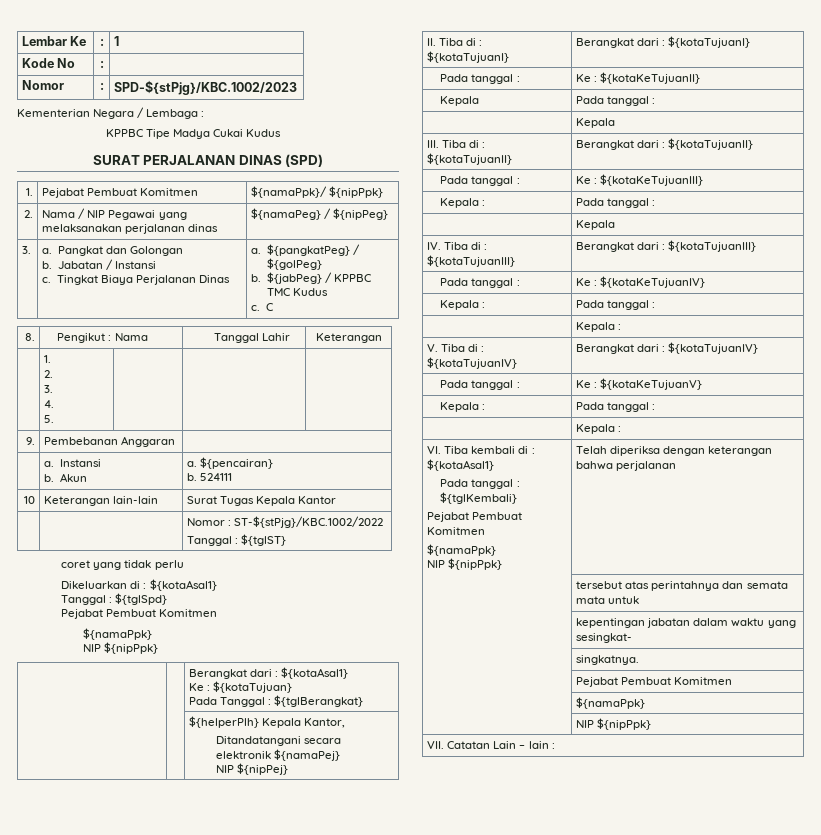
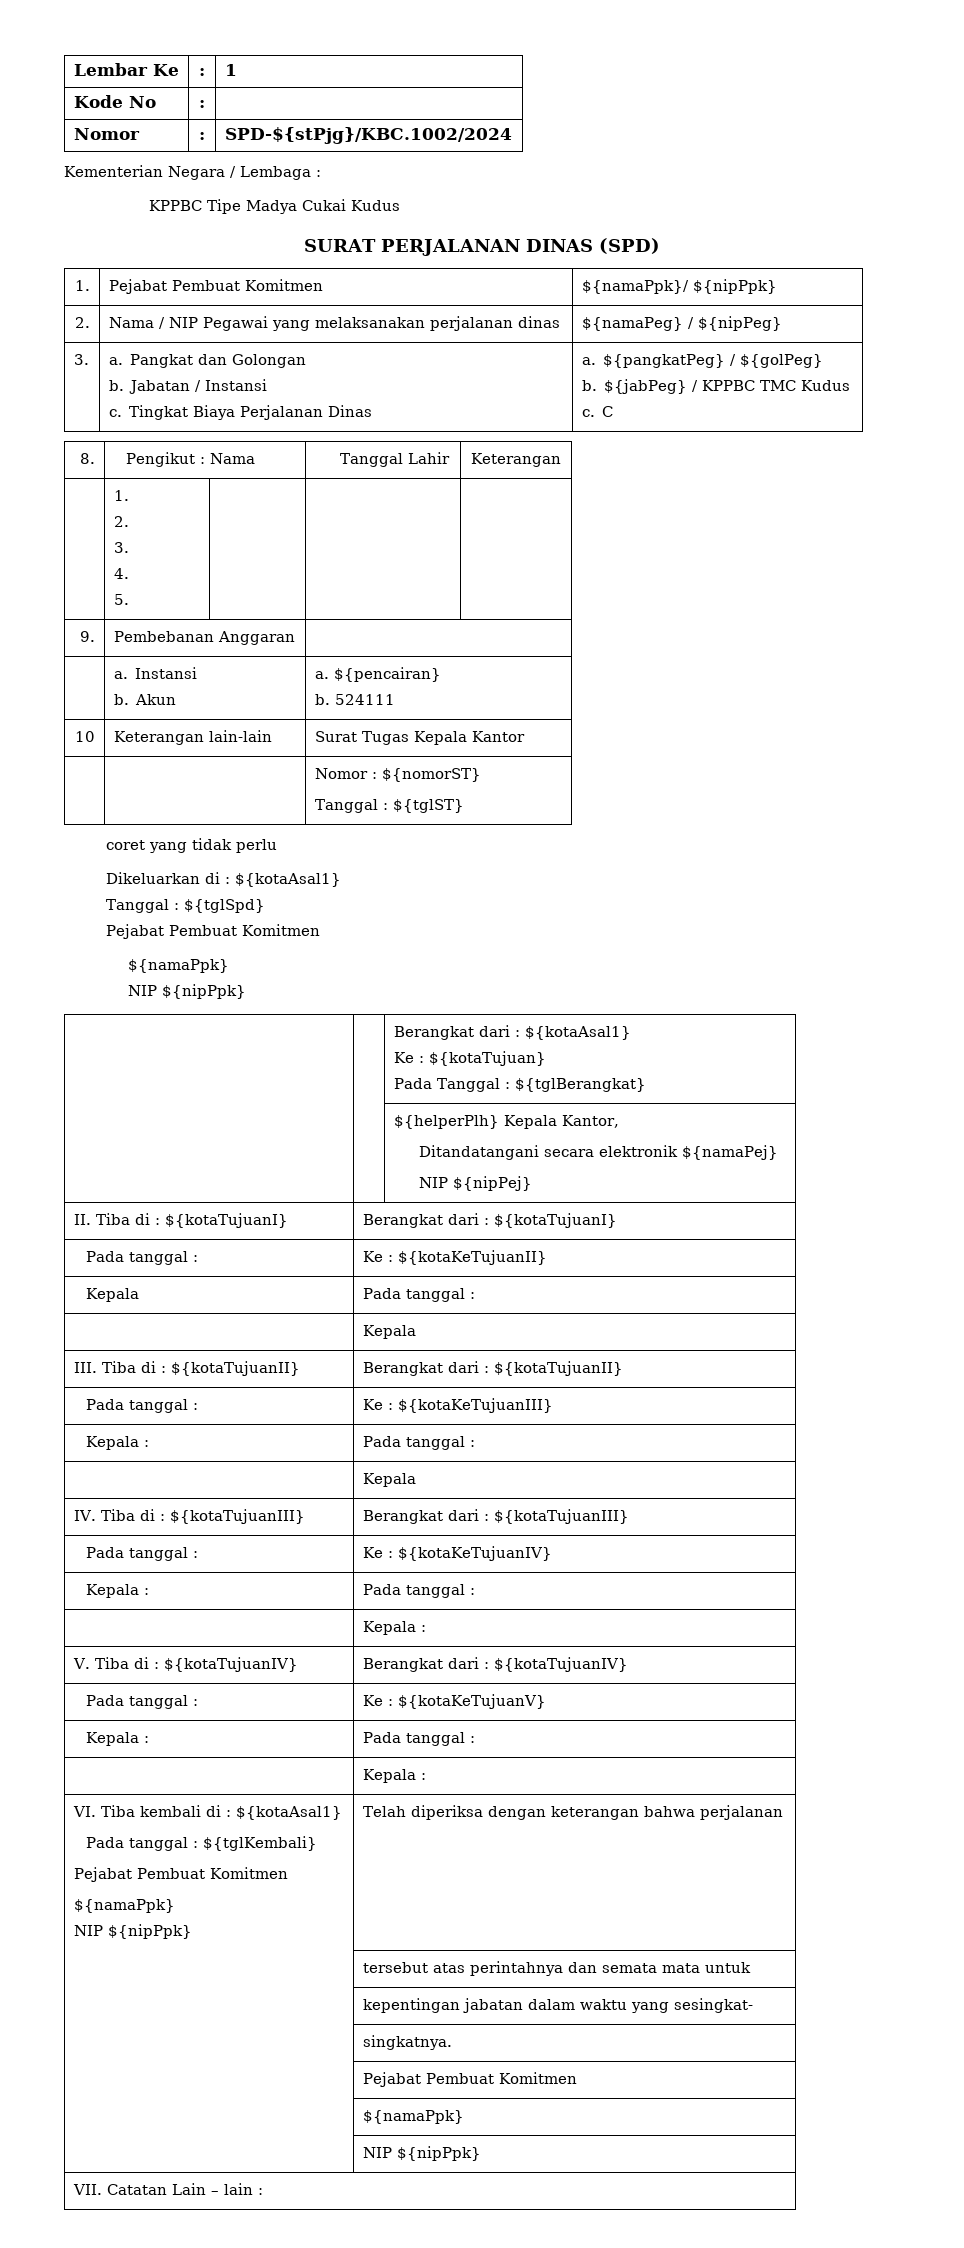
- Nomor | : | SPD-${stPjg}/KBC.1002/2023
+ Nomor | : | SPD-${stPjg}/KBC.1002/2024
- | | Nomor : ST-${stPjg}/KBC.1002/2022
+ | | Nomor : ${nomorST}

